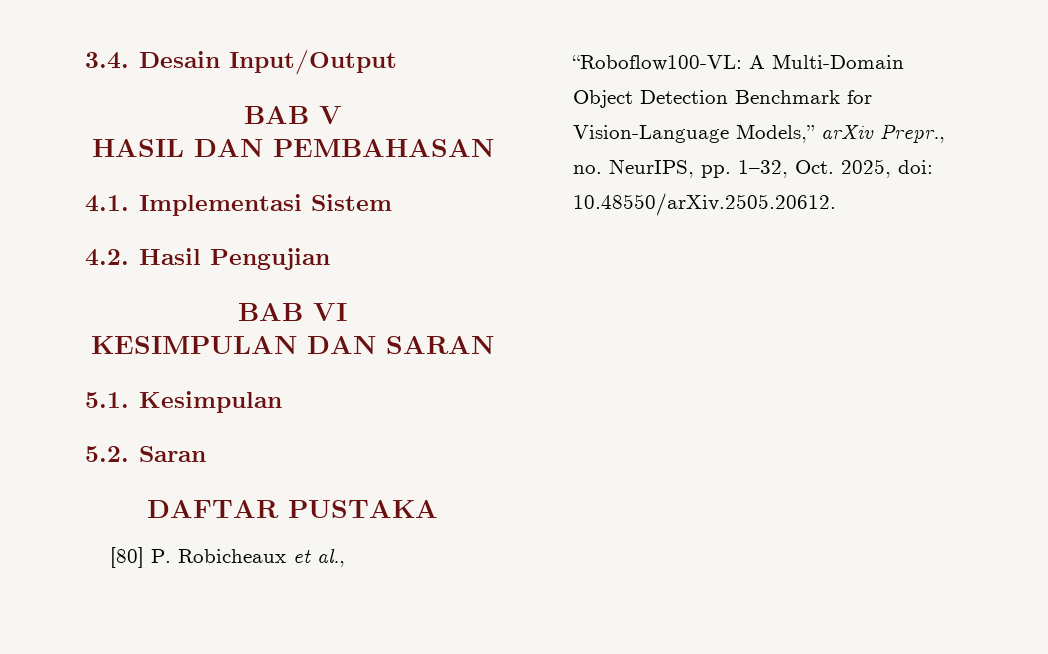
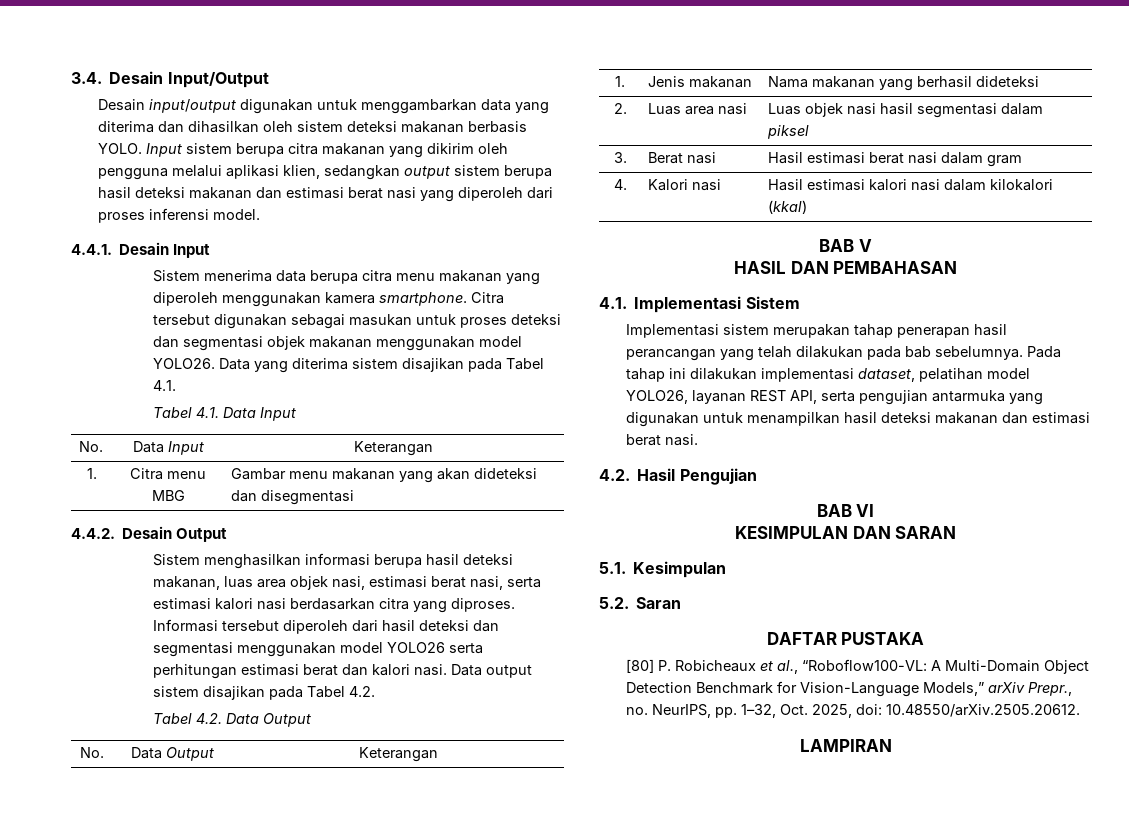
+ Desain input/output digunakan untuk menggambarkan data yang diterima dan dihasilkan oleh sistem deteksi makanan berbasis YOLO. Input sistem berupa citra makanan yang dikirim oleh pengguna melalui aplikasi klien, sedangkan output sistem berupa hasil deteksi makanan dan estimasi berat nasi yang diperoleh dari proses inferensi model.
+ 4.4.1. Desain Input
+ Sistem menerima data berupa citra menu makanan yang diperoleh menggunakan kamera smartphone. Citra tersebut digunakan sebagai masukan untuk proses deteksi dan segmentasi objek makanan menggunakan model YOLO26. Data yang diterima sistem disajikan pada Tabel 4.1.
+ Tabel 4.1. Data Input
+ No. | Data Input | Keterangan
+ 1. | Citra menu MBG | Gambar menu makanan yang akan dideteksi dan disegmentasi
+ 4.4.2. Desain Output
+ Sistem menghasilkan informasi berupa hasil deteksi makanan, luas area objek nasi, estimasi berat nasi, serta estimasi kalori nasi berdasarkan citra yang diproses. Informasi tersebut diperoleh dari hasil deteksi dan segmentasi menggunakan model YOLO26 serta perhitungan estimasi berat dan kalori nasi. Data output sistem disajikan pada Tabel 4.2.
+ Tabel 4.2. Data Output
+ No. | Data Output | Keterangan
+ 1. | Jenis makanan | Nama makanan yang berhasil dideteksi
+ 2. | Luas area nasi | Luas objek nasi hasil segmentasi dalam piksel
+ 3. | Berat nasi | Hasil estimasi berat nasi dalam gram
+ 4. | Kalori nasi | Hasil estimasi kalori nasi dalam kilokalori (kkal)
+ Implementasi sistem merupakan tahap penerapan hasil perancangan yang telah dilakukan pada bab sebelumnya. Pada tahap ini dilakukan implementasi dataset, pelatihan model YOLO26, layanan REST API, serta pengujian antarmuka yang digunakan untuk menampilkan hasil deteksi makanan dan estimasi berat nasi.
+ LAMPIRAN

